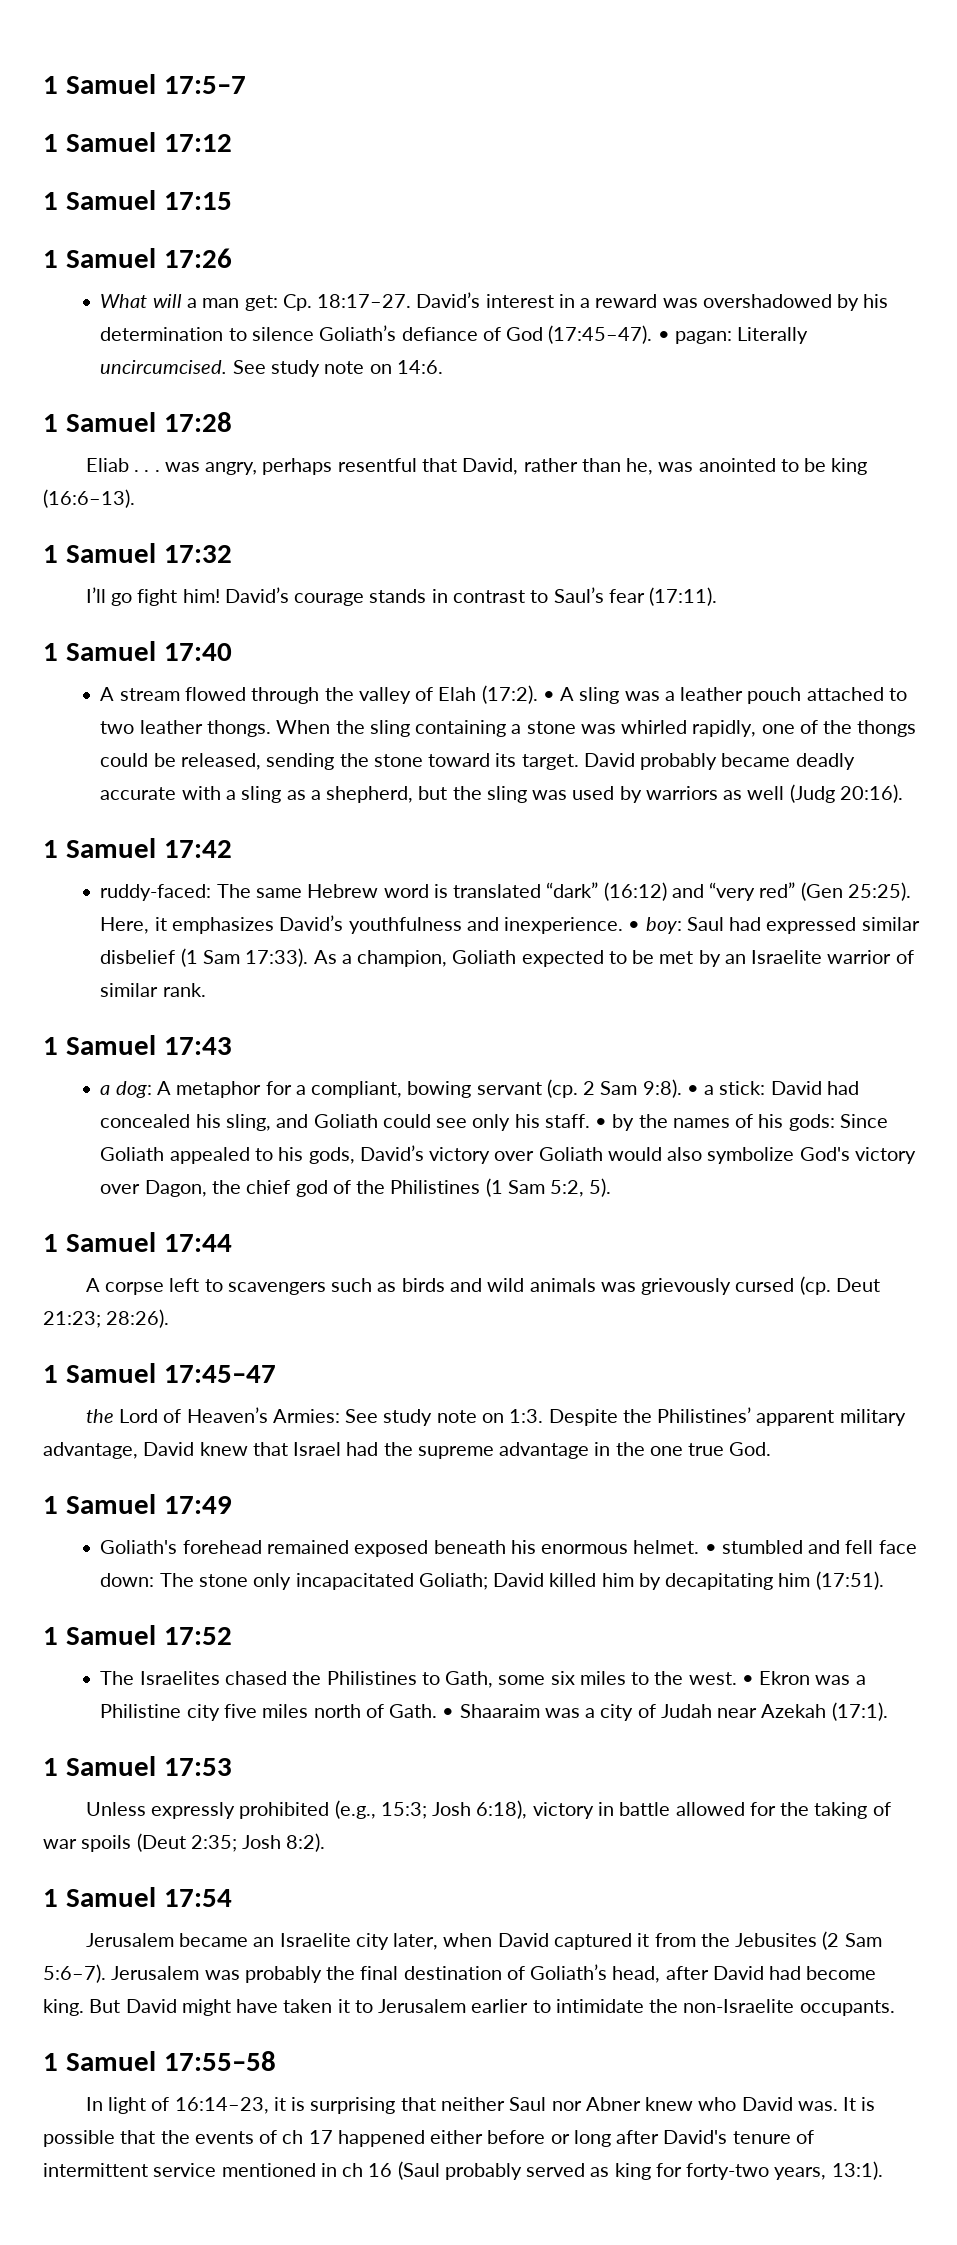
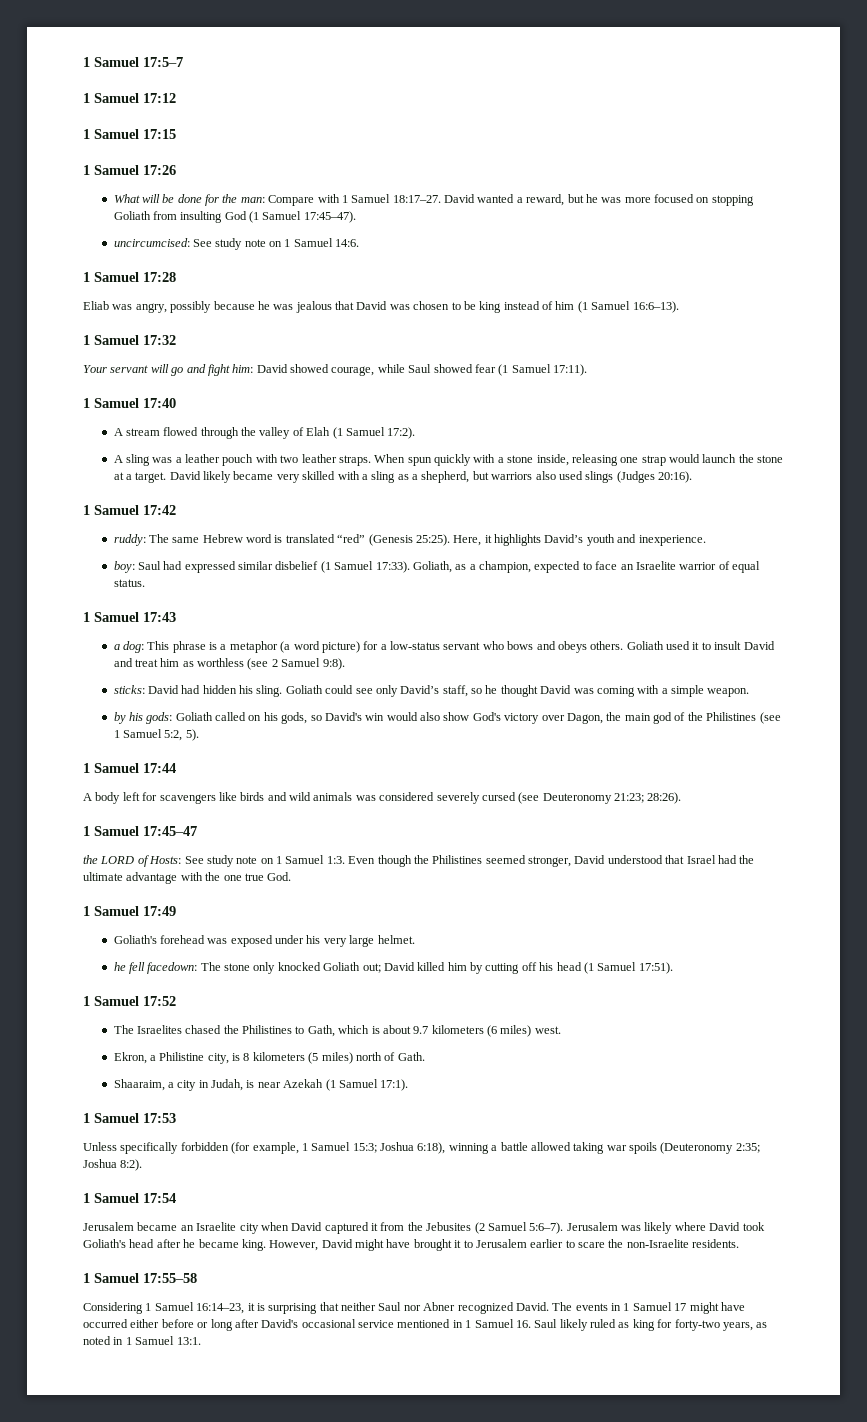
- What will a man get: Cp. 18:17–27. David’s interest in a reward was overshadowed by his determination to silence Goliath’s defiance of God (17:45–47). • pagan: Literally uncircumcised. See study note on 14:6.
+ What will be done for the man: Compare with 1 Samuel 18:17–27. David wanted a reward, but he was more focused on stopping Goliath from insulting God (1 Samuel 17:45–47).
+ uncircumcised: See study note on 1 Samuel 14:6.
- Eliab . . . was angry, perhaps resentful that David, rather than he, was anointed to be king (16:6–13).
+ Eliab was angry, possibly because he was jealous that David was chosen to be king instead of him (1 Samuel 16:6–13).
  1 Samuel 17:32
- I’ll go fight him! David’s courage stands in contrast to Saul’s fear (17:11).
+ Your servant will go and fight him: David showed courage, while Saul showed fear (1 Samuel 17:11).
- A stream flowed through the valley of Elah (17:2). • A sling was a leather pouch attached to two leather thongs. When the sling containing a stone was whirled rapidly, one of the thongs could be released, sending the stone toward its target. David probably became deadly accurate with a sling as a shepherd, but the sling was used by warriors as well (Judg 20:16).
+ A stream flowed through the valley of Elah (1 Samuel 17:2).
+ A sling was a leather pouch with two leather straps. When spun quickly with a stone inside, releasing one strap would launch the stone at a target. David likely became very skilled with a sling as a shepherd, but warriors also used slings (Judges 20:16).
- ruddy-faced: The same Hebrew word is translated “dark” (16:12) and “very red” (Gen 25:25). Here, it emphasizes David’s youthfulness and inexperience. • boy: Saul had expressed similar disbelief (1 Sam 17:33). As a champion, Goliath expected to be met by an Israelite warrior of similar rank.
+ ruddy: The same Hebrew word is translated “red” (Genesis 25:25). Here, it highlights David’s youth and inexperience.
+ boy: Saul had expressed similar disbelief (1 Samuel 17:33). Goliath, as a champion, expected to face an Israelite warrior of equal status.
- a dog: A metaphor for a compliant, bowing servant (cp. 2 Sam 9:8). • a stick: David had concealed his sling, and Goliath could see only his staff. • by the names of his gods: Since Goliath appealed to his gods, David’s victory over Goliath would also symbolize God's victory over Dagon, the chief god of the Philistines (1 Sam 5:2, 5).
+ a dog: This phrase is a metaphor (a word picture) for a low-status servant who bows and obeys others. Goliath used it to insult David and treat him as worthless (see 2 Samuel 9:8).
+ sticks: David had hidden his sling. Goliath could see only David’s staff, so he thought David was coming with a simple weapon.
+ by his gods: Goliath called on his gods, so David's win would also show God's victory over Dagon, the main god of the Philistines (see 1 Samuel 5:2, 5).
- A corpse left to scavengers such as birds and wild animals was grievously cursed (cp. Deut 21:23; 28:26).
+ A body left for scavengers like birds and wild animals was considered severely cursed (see Deuteronomy 21:23; 28:26).
- the Lord of Heaven’s Armies: See study note on 1:3. Despite the Philistines’ apparent military advantage, David knew that Israel had the supreme advantage in the one true God.
+ the LORD of Hosts: See study note on 1 Samuel 1:3. Even though the Philistines seemed stronger, David understood that Israel had the ultimate advantage with the one true God.
- Goliath's forehead remained exposed beneath his enormous helmet. • stumbled and fell face down: The stone only incapacitated Goliath; David killed him by decapitating him (17:51).
+ Goliath's forehead was exposed under his very large helmet.
+ he fell facedown: The stone only knocked Goliath out; David killed him by cutting off his head (1 Samuel 17:51).
- The Israelites chased the Philistines to Gath, some six miles to the west. • Ekron was a Philistine city five miles north of Gath. • Shaaraim was a city of Judah near Azekah (17:1).
+ The Israelites chased the Philistines to Gath, which is about 9.7 kilometers (6 miles) west.
+ Ekron, a Philistine city, is 8 kilometers (5 miles) north of Gath.
+ Shaaraim, a city in Judah, is near Azekah (1 Samuel 17:1).
  1 Samuel 17:53
- Unless expressly prohibited (e.g., 15:3; Josh 6:18), victory in battle allowed for the taking of war spoils (Deut 2:35; Josh 8:2).
+ Unless specifically forbidden (for example, 1 Samuel 15:3; Joshua 6:18), winning a battle allowed taking war spoils (Deuteronomy 2:35; Joshua 8:2).
- Jerusalem became an Israelite city later, when David captured it from the Jebusites (2 Sam 5:6–7).
+ Jerusalem became an Israelite city when David captured it from the Jebusites (2 Samuel 5:6–7).
- Jerusalem was probably the final destination of Goliath’s head, after David had become king. But David might have taken it to Jerusalem earlier to intimidate the non-Israelite occupants.
+ Jerusalem was likely where David took Goliath's head after he became king. However, David might have brought it to Jerusalem earlier to scare the non-Israelite residents.
- In light of 16:14–23, it is surprising that neither Saul nor Abner knew who David was. It is possible that the events of ch 17 happened either before or long after David's tenure of intermittent service mentioned in ch 16 (Saul probably served as king for forty-two years, 13:1).
+ Considering 1 Samuel 16:14–23, it is surprising that neither Saul nor Abner recognized David. The events in 1 Samuel 17 might have occurred either before or long after David's occasional service mentioned in 1 Samuel 16. Saul likely ruled as king for forty-two years, as noted in 1 Samuel 13:1.

